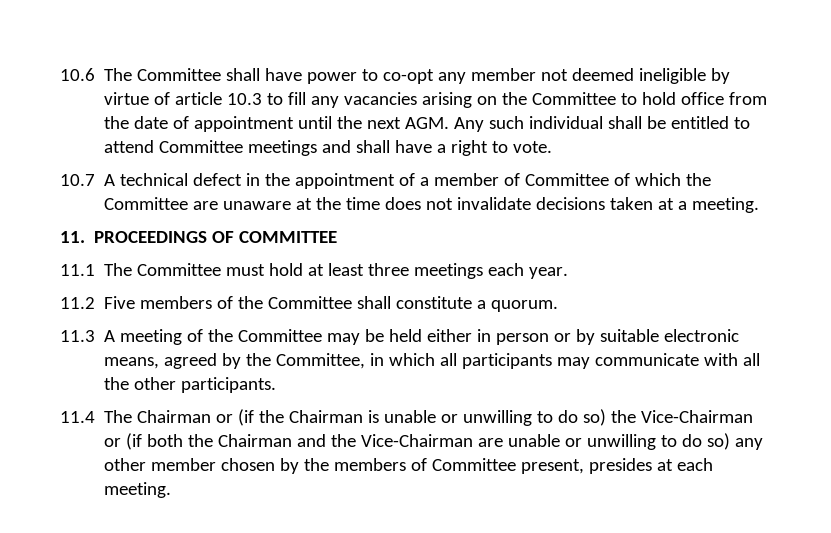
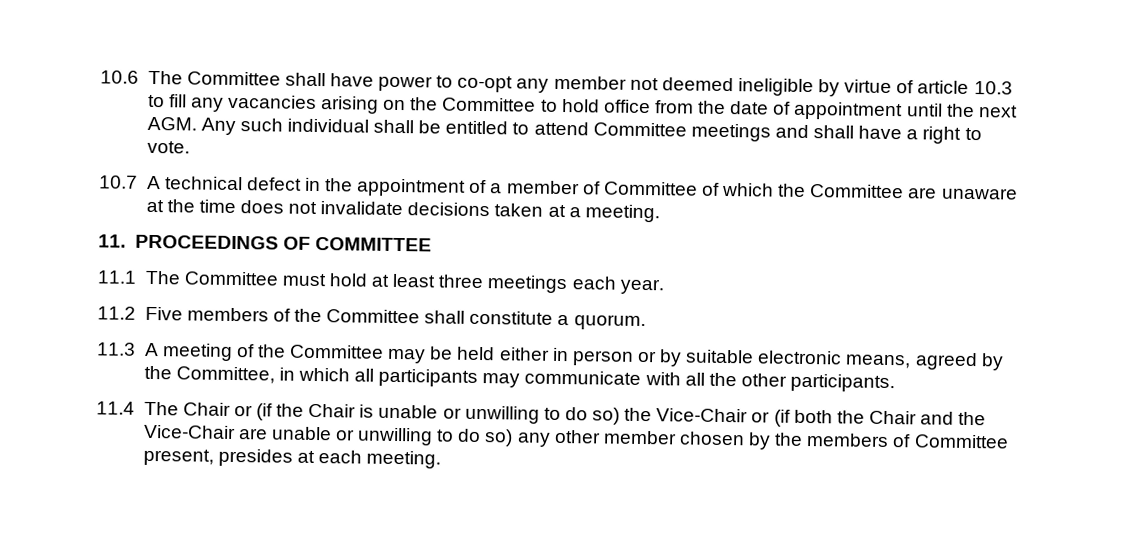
- 11.4 The Chairman or (if the Chairman is unable or unwilling to do so) the Vice-Chairman or (if both the Chairman and the Vice-Chairman are unable or unwilling to do so) any other member chosen by the members of Committee present, presides at each meeting.
+ 11.4 The Chair or (if the Chair is unable or unwilling to do so) the Vice-Chair or (if both the Chair and the Vice-Chair are unable or unwilling to do so) any other member chosen by the members of Committee present, presides at each meeting.

